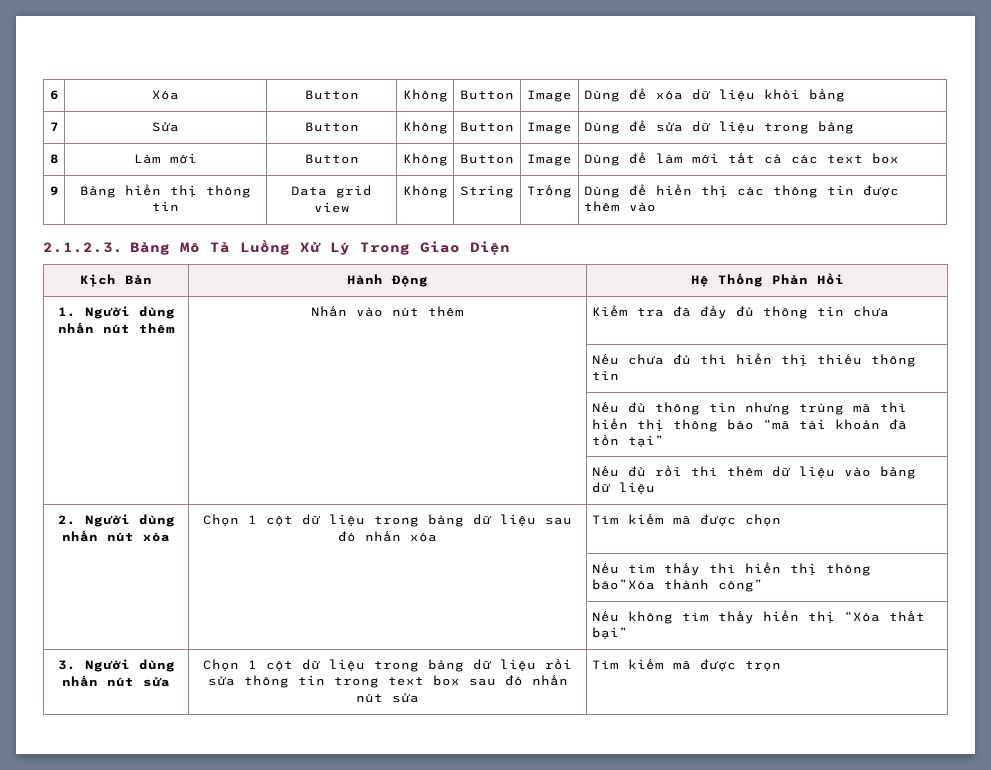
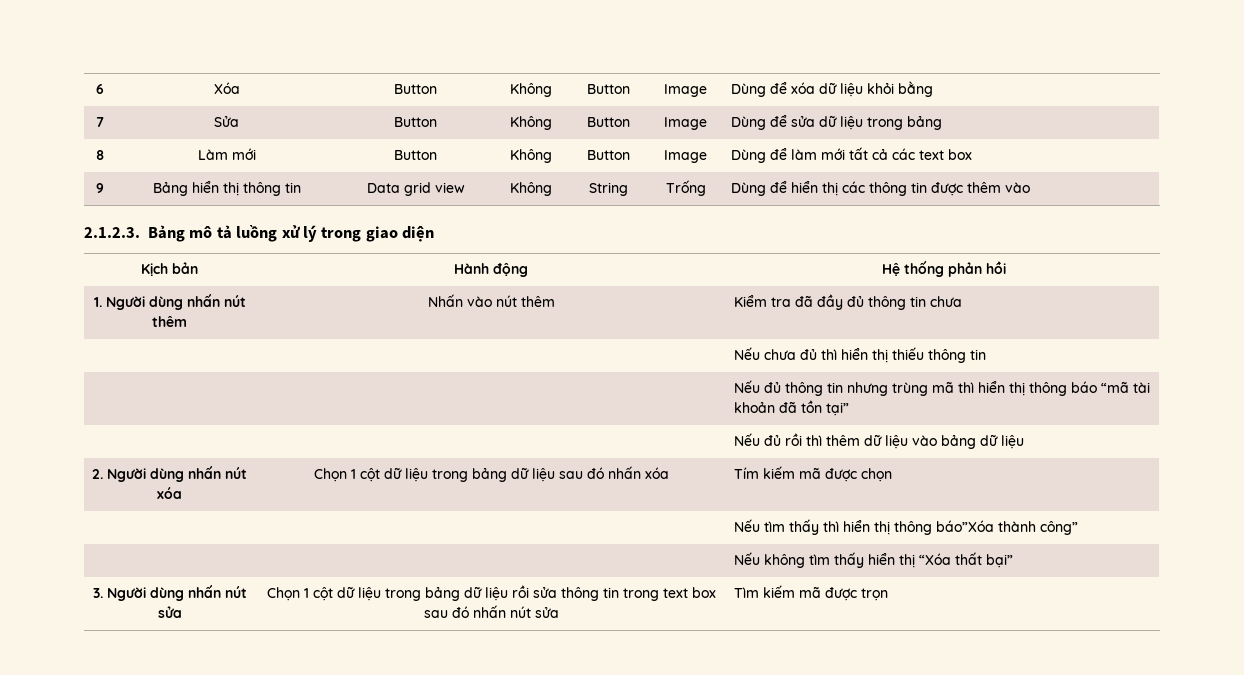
- 2.1.2.3. Bảng Mô Tả Luồng Xử Lý Trong Giao Diện
+ 2.1.2.3. Bảng mô tả luồng xử lý trong giao diện
- Kịch Bản | Hành Động | Hệ Thống Phản Hồi
+ Kịch bản | Hành động | Hệ thống phản hồi

